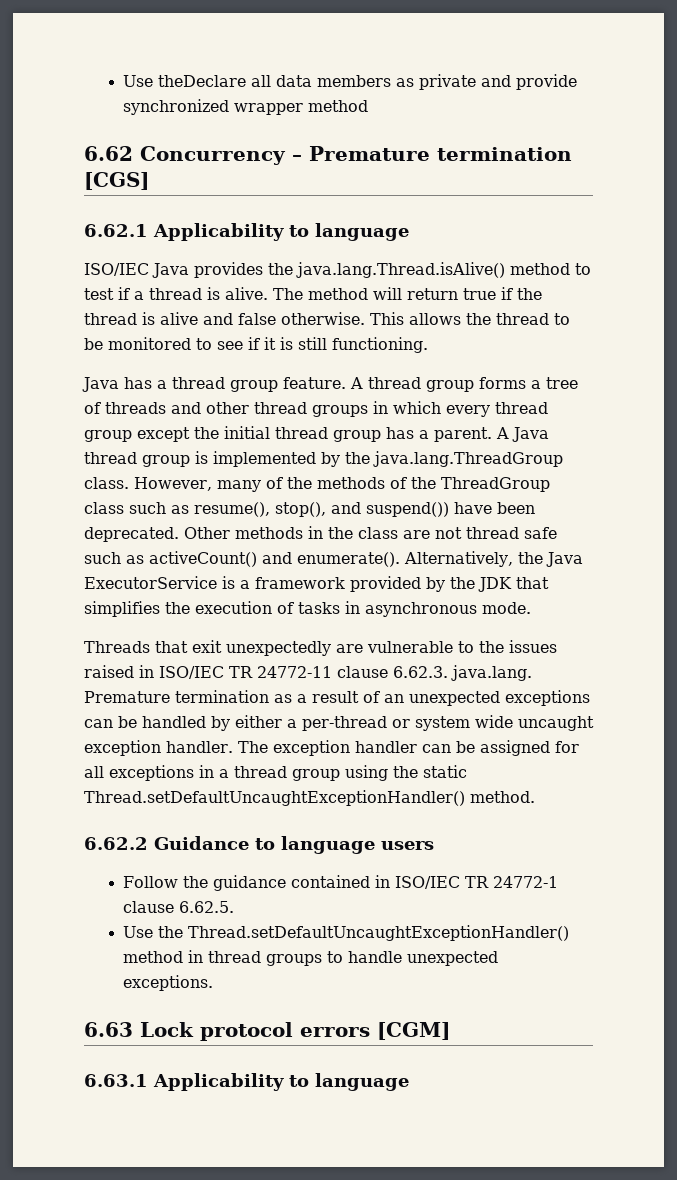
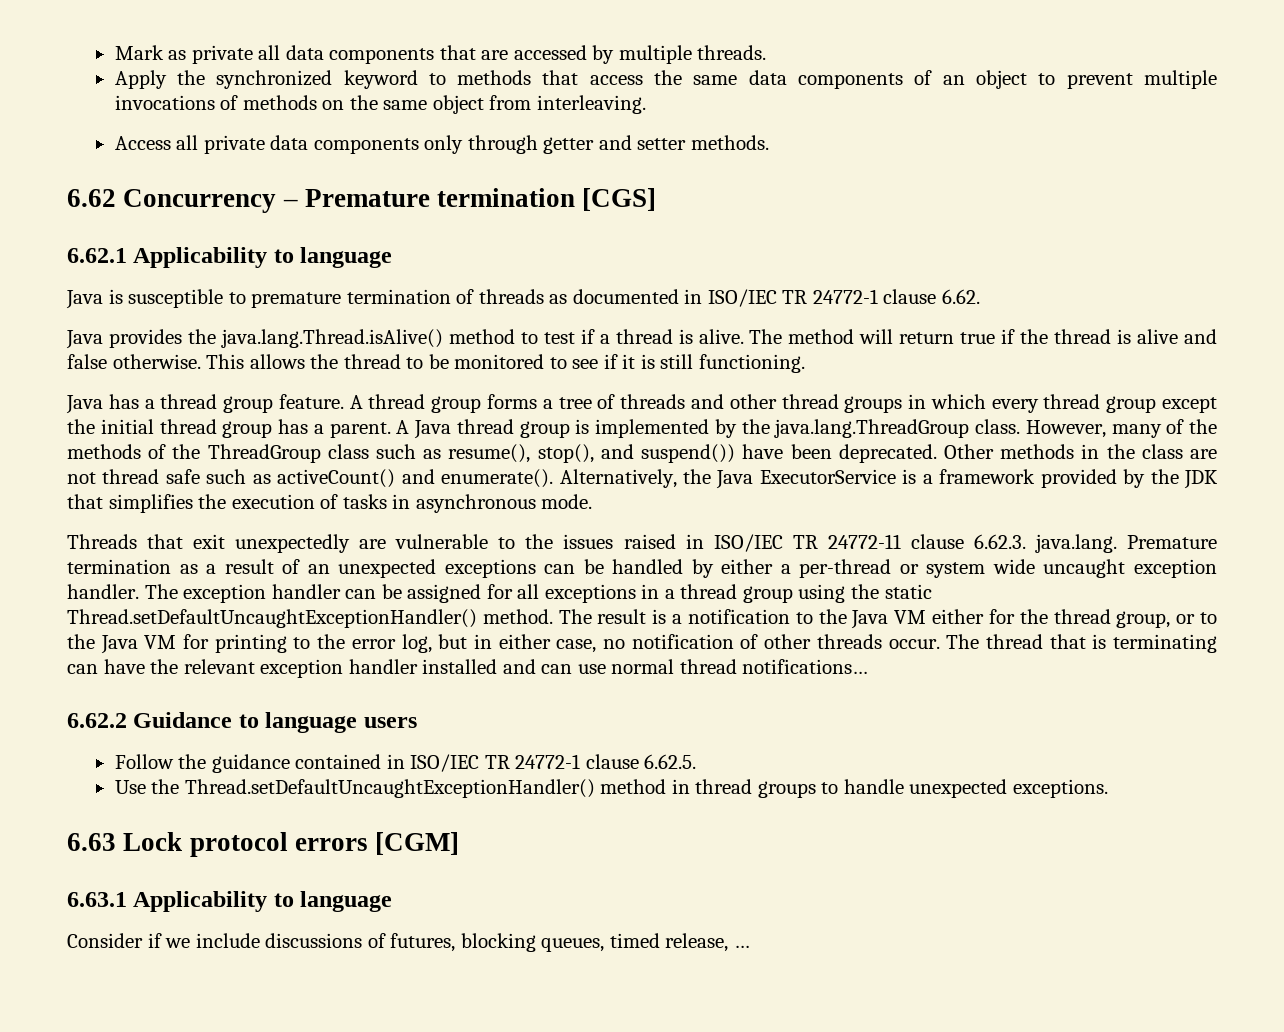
- Use theDeclare all data members as private and provide synchronized wrapper method
+ Mark as private all data components that are accessed by multiple threads.
+ Apply the synchronized keyword to methods that access the same data components of an object to prevent multiple invocations of methods on the same object from interleaving.
+ Access all private data components only through getter and setter methods.
- ISO/IEC Java provides the java.lang.Thread.isAlive() method to test if a thread is alive.
+ Java is susceptible to premature termination of threads as documented in ISO/IEC TR 24772-1 clause 6.62.
+ Java provides the java.lang.Thread.isAlive() method to test if a thread is alive.
+ The result is a notification to the Java VM either for the thread group, or to the Java VM for printing to the error log, but in either case, no notification of other threads occur. The thread that is terminating can have the relevant exception handler installed and can use normal thread notifications…
+ Consider if we include discussions of futures, blocking queues, timed release, …

